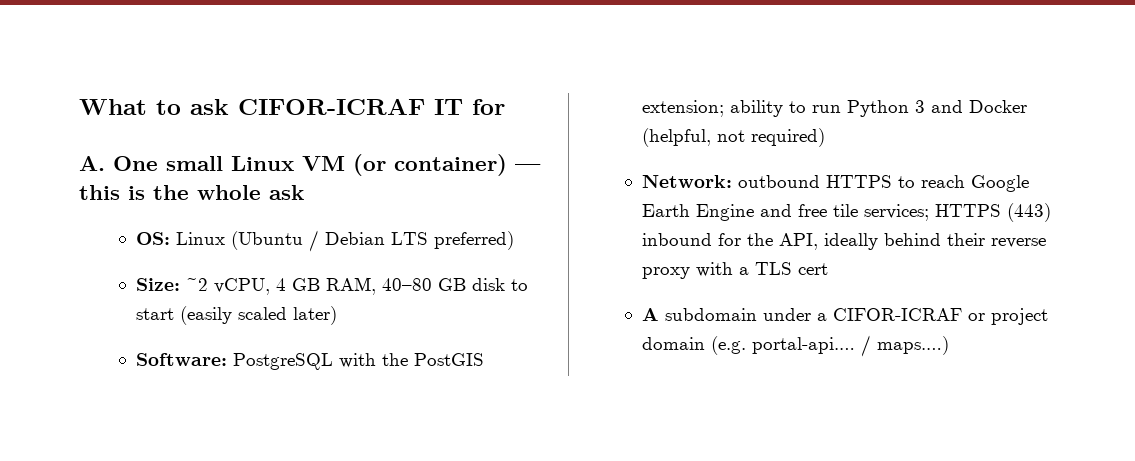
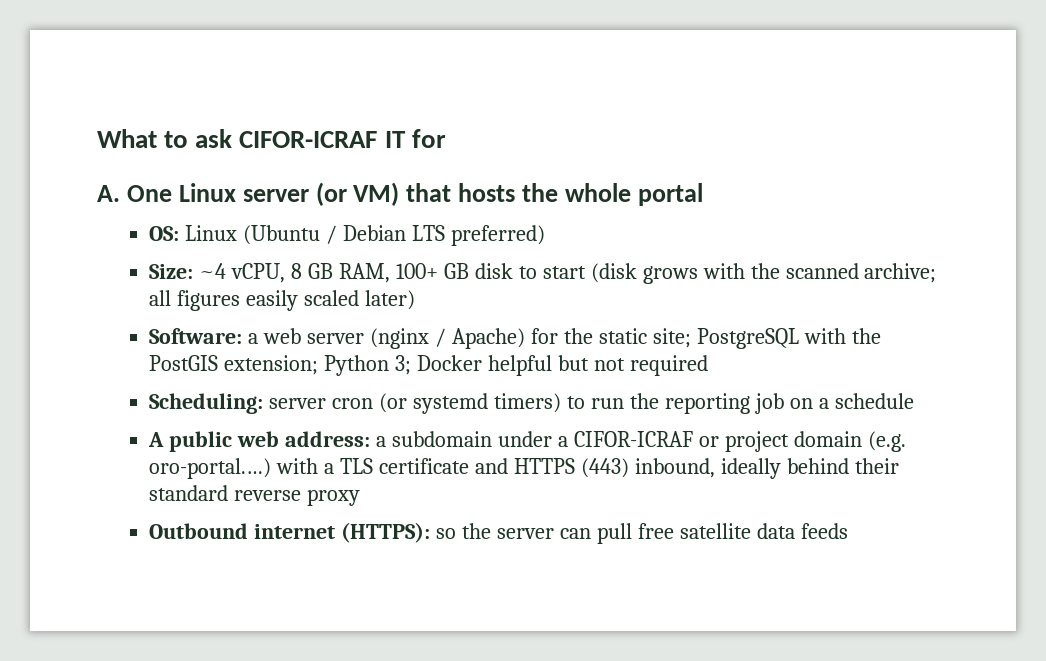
- A. One small Linux VM (or container) — this is the whole ask
+ A. One Linux server (or VM) that hosts the whole portal
- Size: ~2 vCPU, 4 GB RAM, 40–80 GB disk to start (easily scaled later)
- Software: PostgreSQL with the PostGIS extension; ability to run Python 3 and Docker (helpful, not required)
- Network: outbound HTTPS to reach Google Earth Engine and free tile services; HTTPS (443) inbound for the API, ideally behind their reverse proxy with a TLS cert
- A subdomain under a CIFOR-ICRAF or project domain (e.g. portal-api.… / maps.…)
+ Size: ~4 vCPU, 8 GB RAM, 100+ GB disk to start (disk grows with the scanned archive; all figures easily scaled later)
+ Software: a web server (nginx / Apache) for the static site; PostgreSQL with the PostGIS extension; Python 3; Docker helpful but not required
+ Scheduling: server cron (or systemd timers) to run the reporting job on a schedule
+ A public web address: a subdomain under a CIFOR-ICRAF or project domain (e.g. oro-portal.…) with a TLS certificate and HTTPS (443) inbound, ideally behind their standard reverse proxy
+ Outbound internet (HTTPS): so the server can pull free satellite data feeds

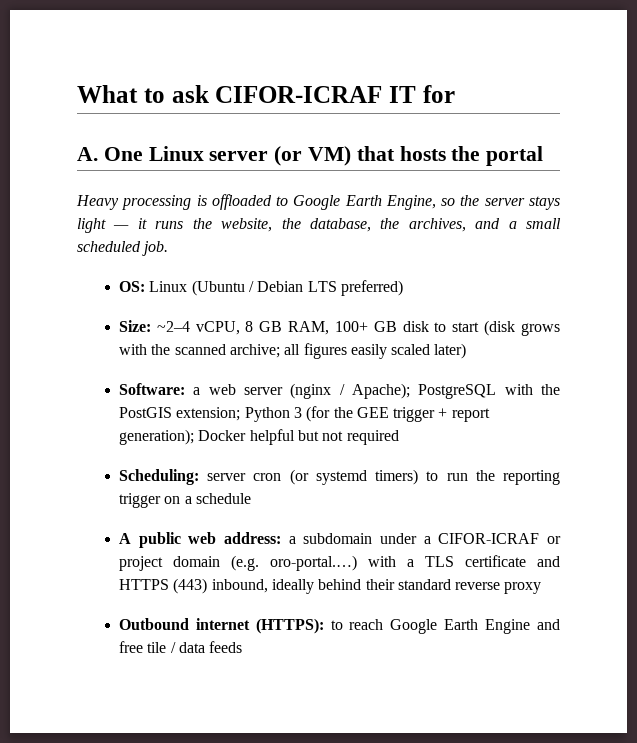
- A. One Linux server (or VM) that hosts the whole portal
+ A. One Linux server (or VM) that hosts the portal
+ Heavy processing is offloaded to Google Earth Engine, so the server stays light — it runs the website, the database, the archives, and a small scheduled job.
- Size: ~4 vCPU, 8 GB RAM, 100+ GB disk to start (disk grows with the scanned archive; all figures easily scaled later)
+ Size: ~2–4 vCPU, 8 GB RAM, 100+ GB disk to start (disk grows with the scanned archive; all figures easily scaled later)
- Software: a web server (nginx / Apache) for the static site; PostgreSQL with the PostGIS extension; Python 3; Docker helpful but not required
+ Software: a web server (nginx / Apache); PostgreSQL with the PostGIS extension; Python 3 (for the GEE trigger + report generation); Docker helpful but not required
- Scheduling: server cron (or systemd timers) to run the reporting job on a schedule
+ Scheduling: server cron (or systemd timers) to run the reporting trigger on a schedule
- Outbound internet (HTTPS): so the server can pull free satellite data feeds
+ Outbound internet (HTTPS): to reach Google Earth Engine and free tile / data feeds

